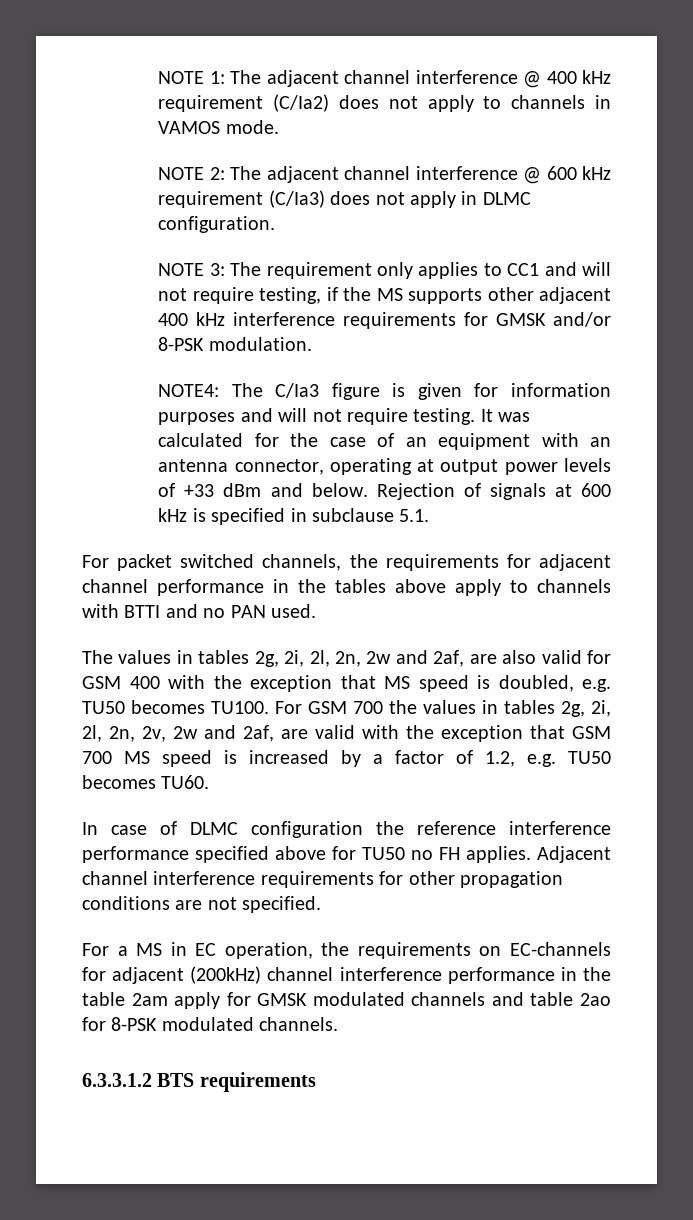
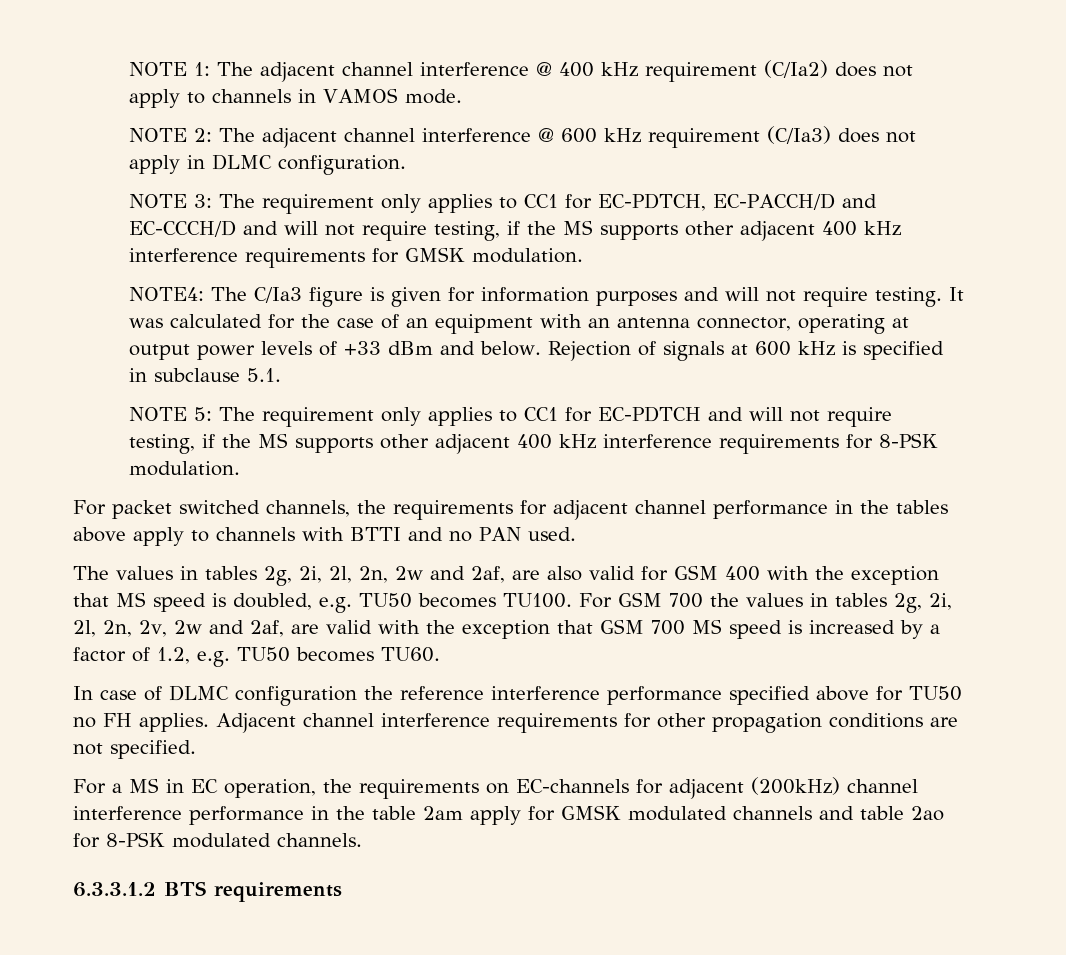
- NOTE 3: The requirement only applies to CC1 and will not require testing, if the MS supports other adjacent 400 kHz interference requirements for GMSK and/or 8-PSK modulation.
+ NOTE 3: The requirement only applies to CC1 for EC-PDTCH, EC-PACCH/D and EC-CCCH/D and will not require testing, if the MS supports other adjacent 400 kHz interference requirements for GMSK modulation.
+ NOTE 5: The requirement only applies to CC1 for EC-PDTCH and will not require testing, if the MS supports other adjacent 400 kHz interference requirements for 8-PSK modulation.

